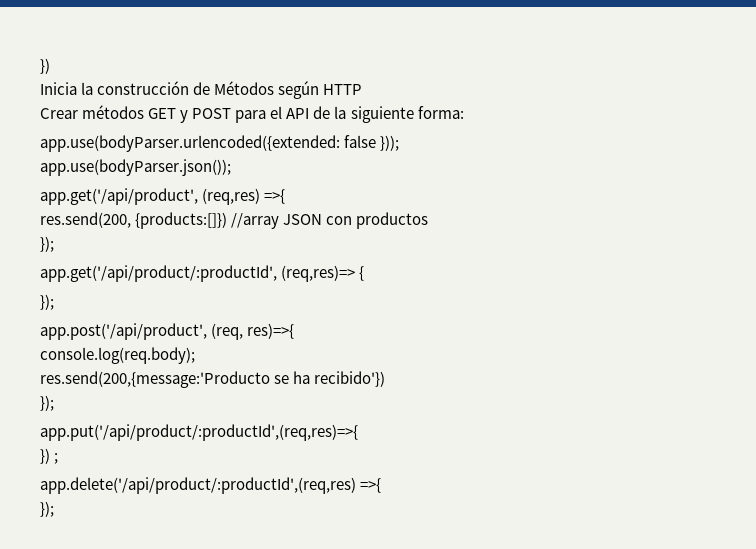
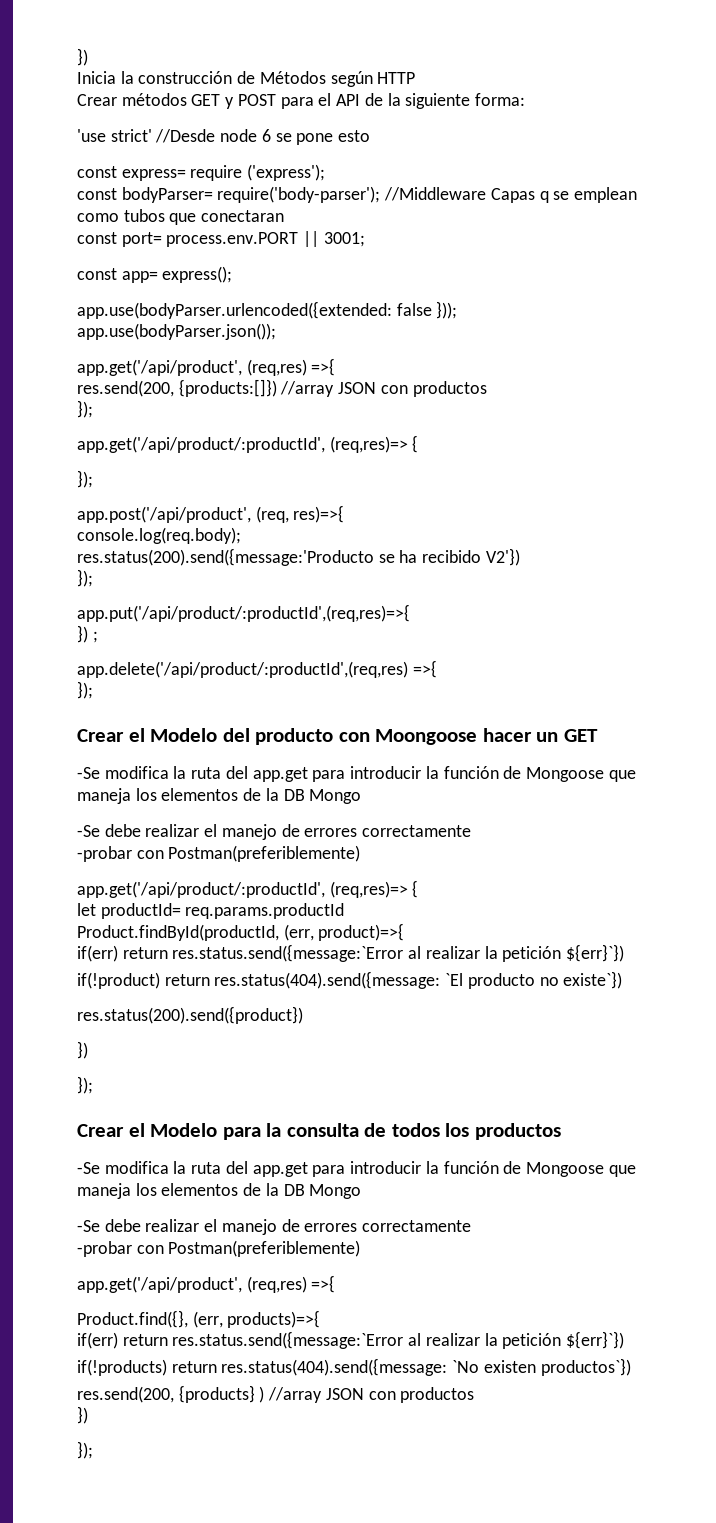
+ 'use strict' //Desde node 6 se pone esto
+ const express= require ('express');
+ const bodyParser= require('body-parser'); //Middleware Capas q se emplean como tubos que conectaran
+ const port= process.env.PORT || 3001;
+ const app= express();
- res.send(200,{message:'Producto se ha recibido'})
+ res.status(200).send({message:'Producto se ha recibido V2'})
+ Crear el Modelo del producto con Moongoose hacer un GET
+ -Se modifica la ruta del app.get para introducir la función de Mongoose que maneja los elementos de la DB Mongo
+ -Se debe realizar el manejo de errores correctamente
+ -probar con Postman(preferiblemente)
+ app.get('/api/product/:productId', (req,res)=> {
+ let productId= req.params.productId
+ Product.findById(productId, (err, product)=>{
+ if(err) return res.status.send({message:`Error al realizar la petición ${err}`})
+ if(!product) return res.status(404).send({message: `El producto no existe`})
+ res.status(200).send({product})
+ })
+ });
+ Crear el Modelo para la consulta de todos los productos
+ -Se modifica la ruta del app.get para introducir la función de Mongoose que maneja los elementos de la DB Mongo
+ -Se debe realizar el manejo de errores correctamente
+ -probar con Postman(preferiblemente)
+ app.get('/api/product', (req,res) =>{
+ Product.find({}, (err, products)=>{
+ if(err) return res.status.send({message:`Error al realizar la petición ${err}`})
+ if(!products) return res.status(404).send({message: `No existen productos`})
+ res.send(200, {products} ) //array JSON con productos
+ })
+ });

